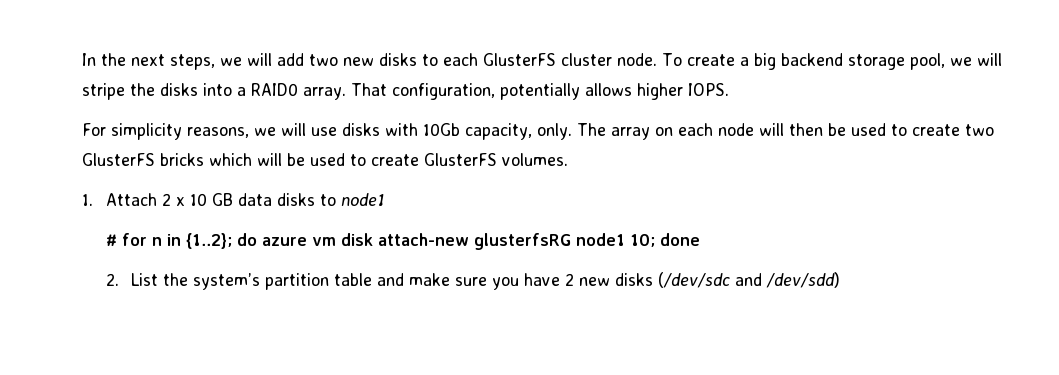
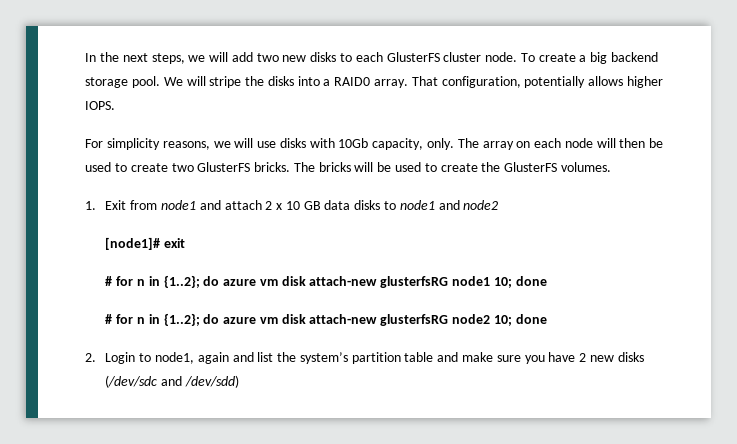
- To create a big backend storage pool, we will stripe the disks into a RAID0 array.
+ To create a big backend storage pool. We will stripe the disks into a RAID0 array.
- The array on each node will then be used to create two GlusterFS bricks which will be used to create GlusterFS volumes.
+ The array on each node will then be used to create two GlusterFS bricks. The bricks will be used to create the GlusterFS volumes.
- 1. Attach 2 x 10 GB data disks to node1
+ 1. Exit from node1 and attach 2 x 10 GB data disks to node1 and node2
+ [node1]# exit
- 2. List the system’s partition table and make sure you have 2 new disks (/dev/sdc and /dev/sdd)
+ # for n in {1..2}; do azure vm disk attach-new glusterfsRG node2 10; done
+ 2. Login to node1, again and list the system’s partition table and make sure you have 2 new disks (/dev/sdc and /dev/sdd)

